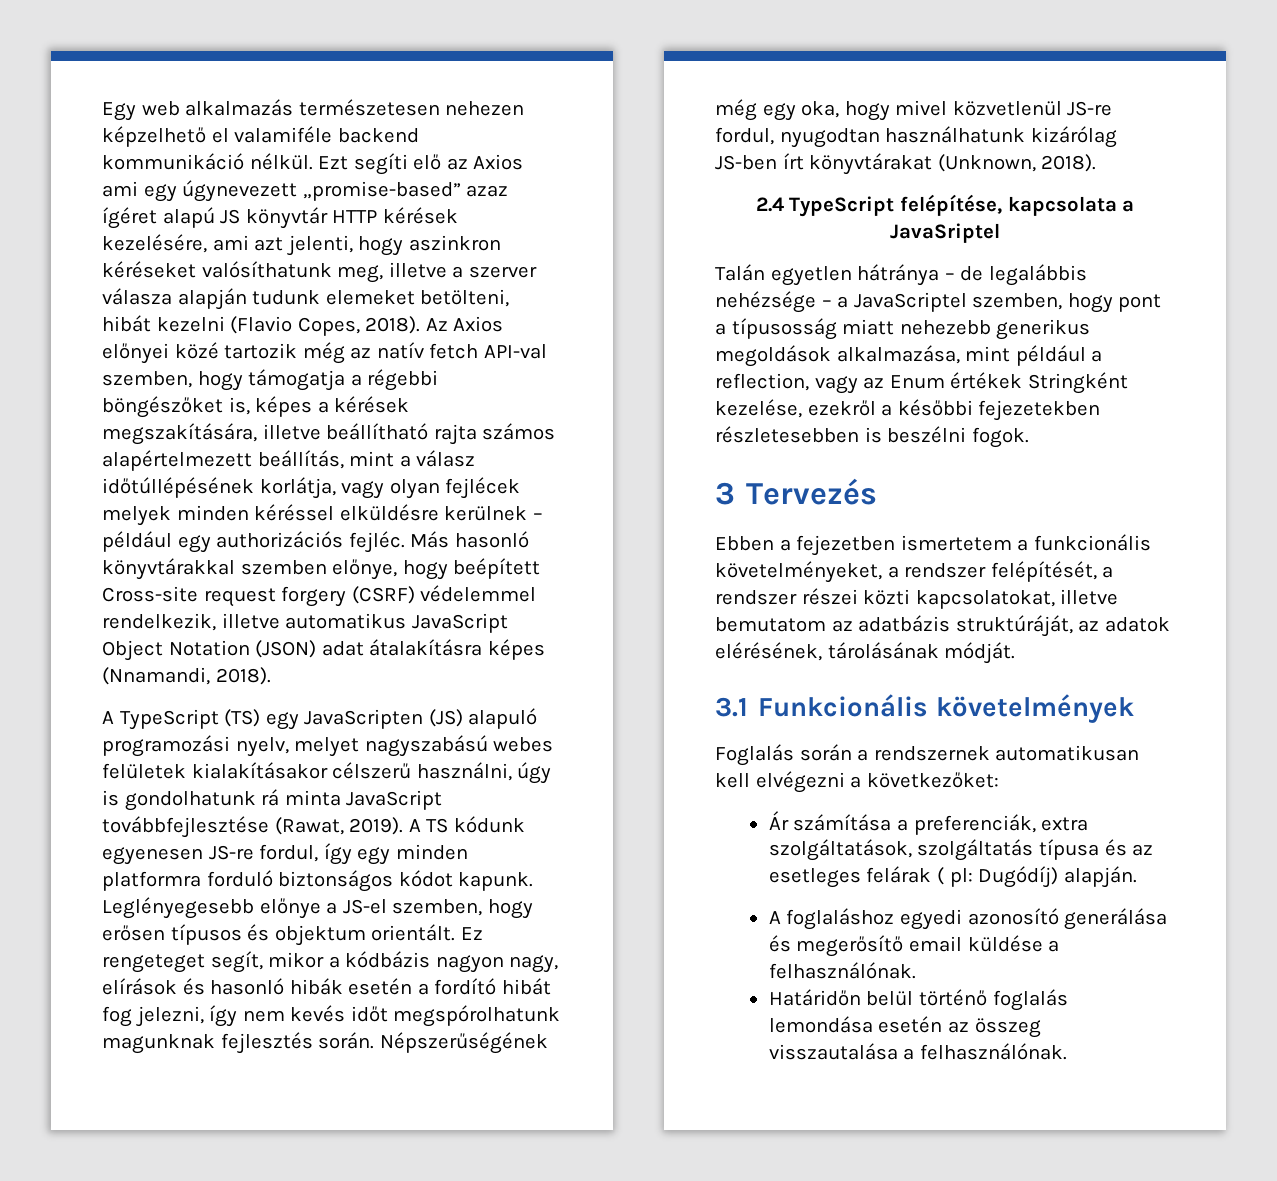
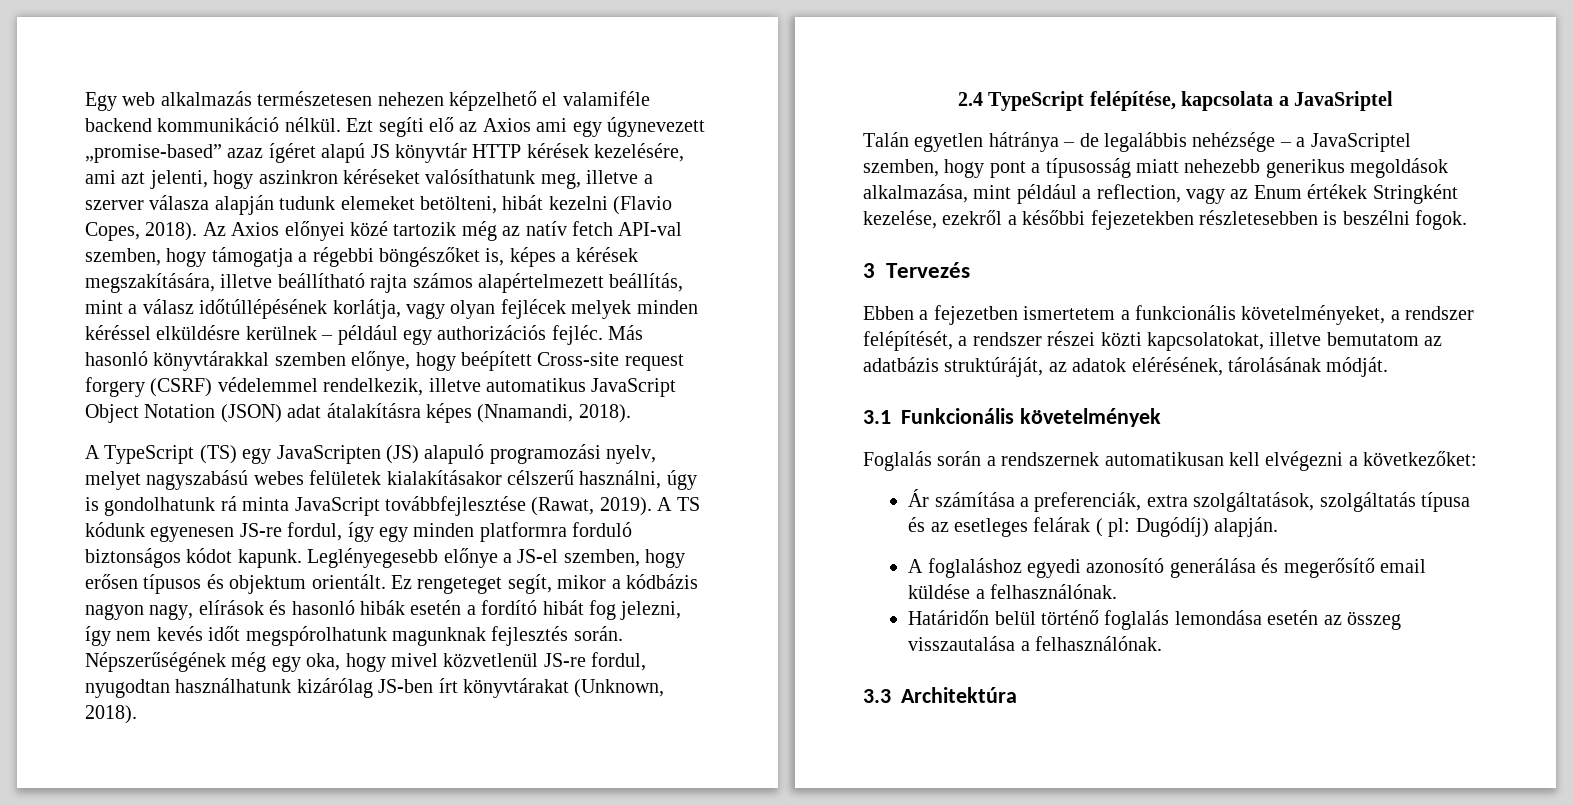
+ 3.3 Architektúra

